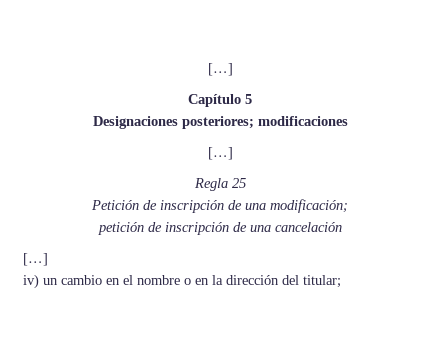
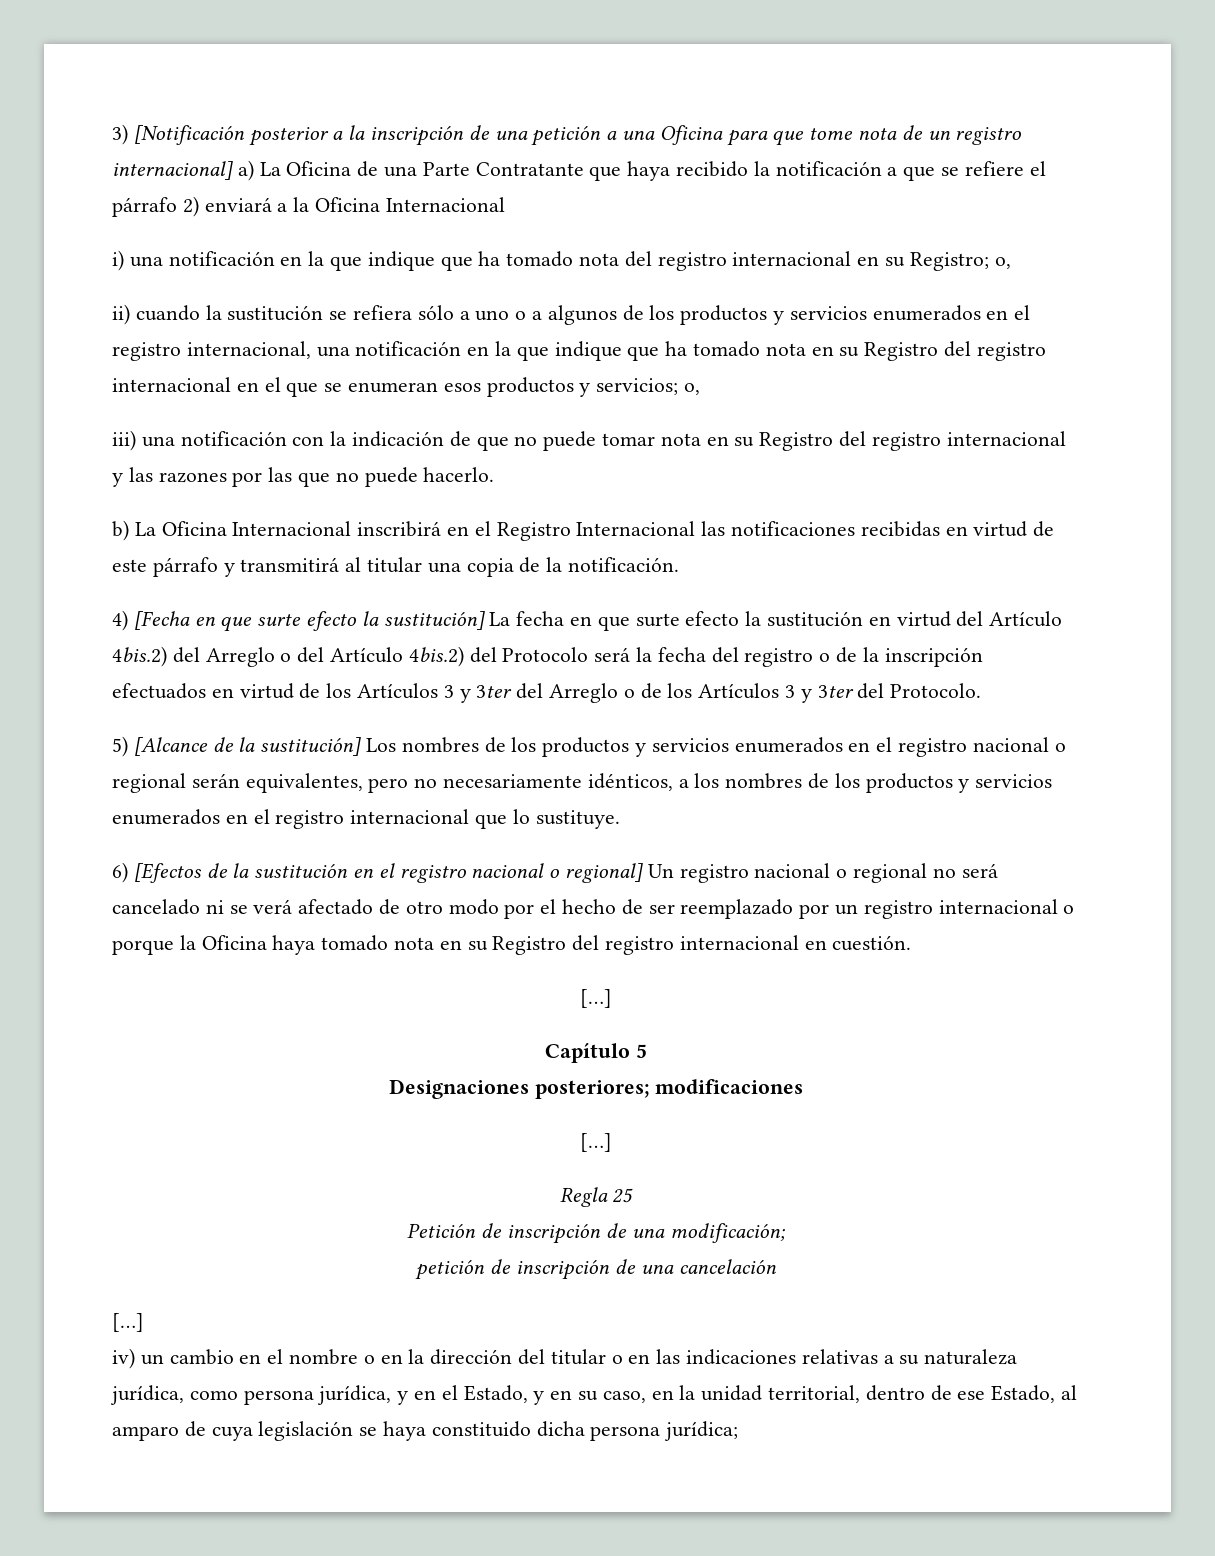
+ 3) [Notificación posterior a la inscripción de una petición a una Oficina para que tome nota de un registro internacional] a) La Oficina de una Parte Contratante que haya recibido la notificación a que se refiere el párrafo 2) enviará a la Oficina Internacional
+ i) una notificación en la que indique que ha tomado nota del registro internacional en su Registro; o,
+ ii) cuando la sustitución se refiera sólo a uno o a algunos de los productos y servicios enumerados en el registro internacional, una notificación en la que indique que ha tomado nota en su Registro del registro internacional en el que se enumeran esos productos y servicios; o,
+ iii) una notificación con la indicación de que no puede tomar nota en su Registro del registro internacional y las razones por las que no puede hacerlo.
+ b) La Oficina Internacional inscribirá en el Registro Internacional las notificaciones recibidas en virtud de este párrafo y transmitirá al titular una copia de la notificación.
+ 4) [Fecha en que surte efecto la sustitución] La fecha en que surte efecto la sustitución en virtud del Artículo 4bis.2) del Arreglo o del Artículo 4bis.2) del Protocolo será la fecha del registro o de la inscripción efectuados en virtud de los Artículos 3 y 3ter del Arreglo o de los Artículos 3 y 3ter del Protocolo.
+ 5) [Alcance de la sustitución] Los nombres de los productos y servicios enumerados en el registro nacional o regional serán equivalentes, pero no necesariamente idénticos, a los nombres de los productos y servicios enumerados en el registro internacional que lo sustituye.
+ 6) [Efectos de la sustitución en el registro nacional o regional] Un registro nacional o regional no será cancelado ni se verá afectado de otro modo por el hecho de ser reemplazado por un registro internacional o porque la Oficina haya tomado nota en su Registro del registro internacional en cuestión.
- iv) un cambio en el nombre o en la dirección del titular;
+ iv) un cambio en el nombre o en la dirección del titular o en las indicaciones relativas a su naturaleza jurídica, como persona jurídica, y en el Estado, y en su caso, en la unidad territorial, dentro de ese Estado, al amparo de cuya legislación se haya constituido dicha persona jurídica;

